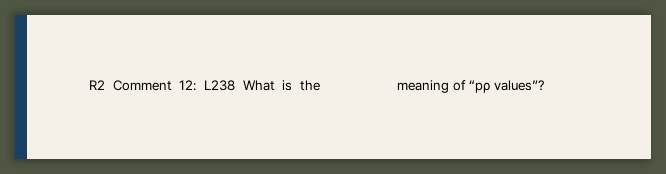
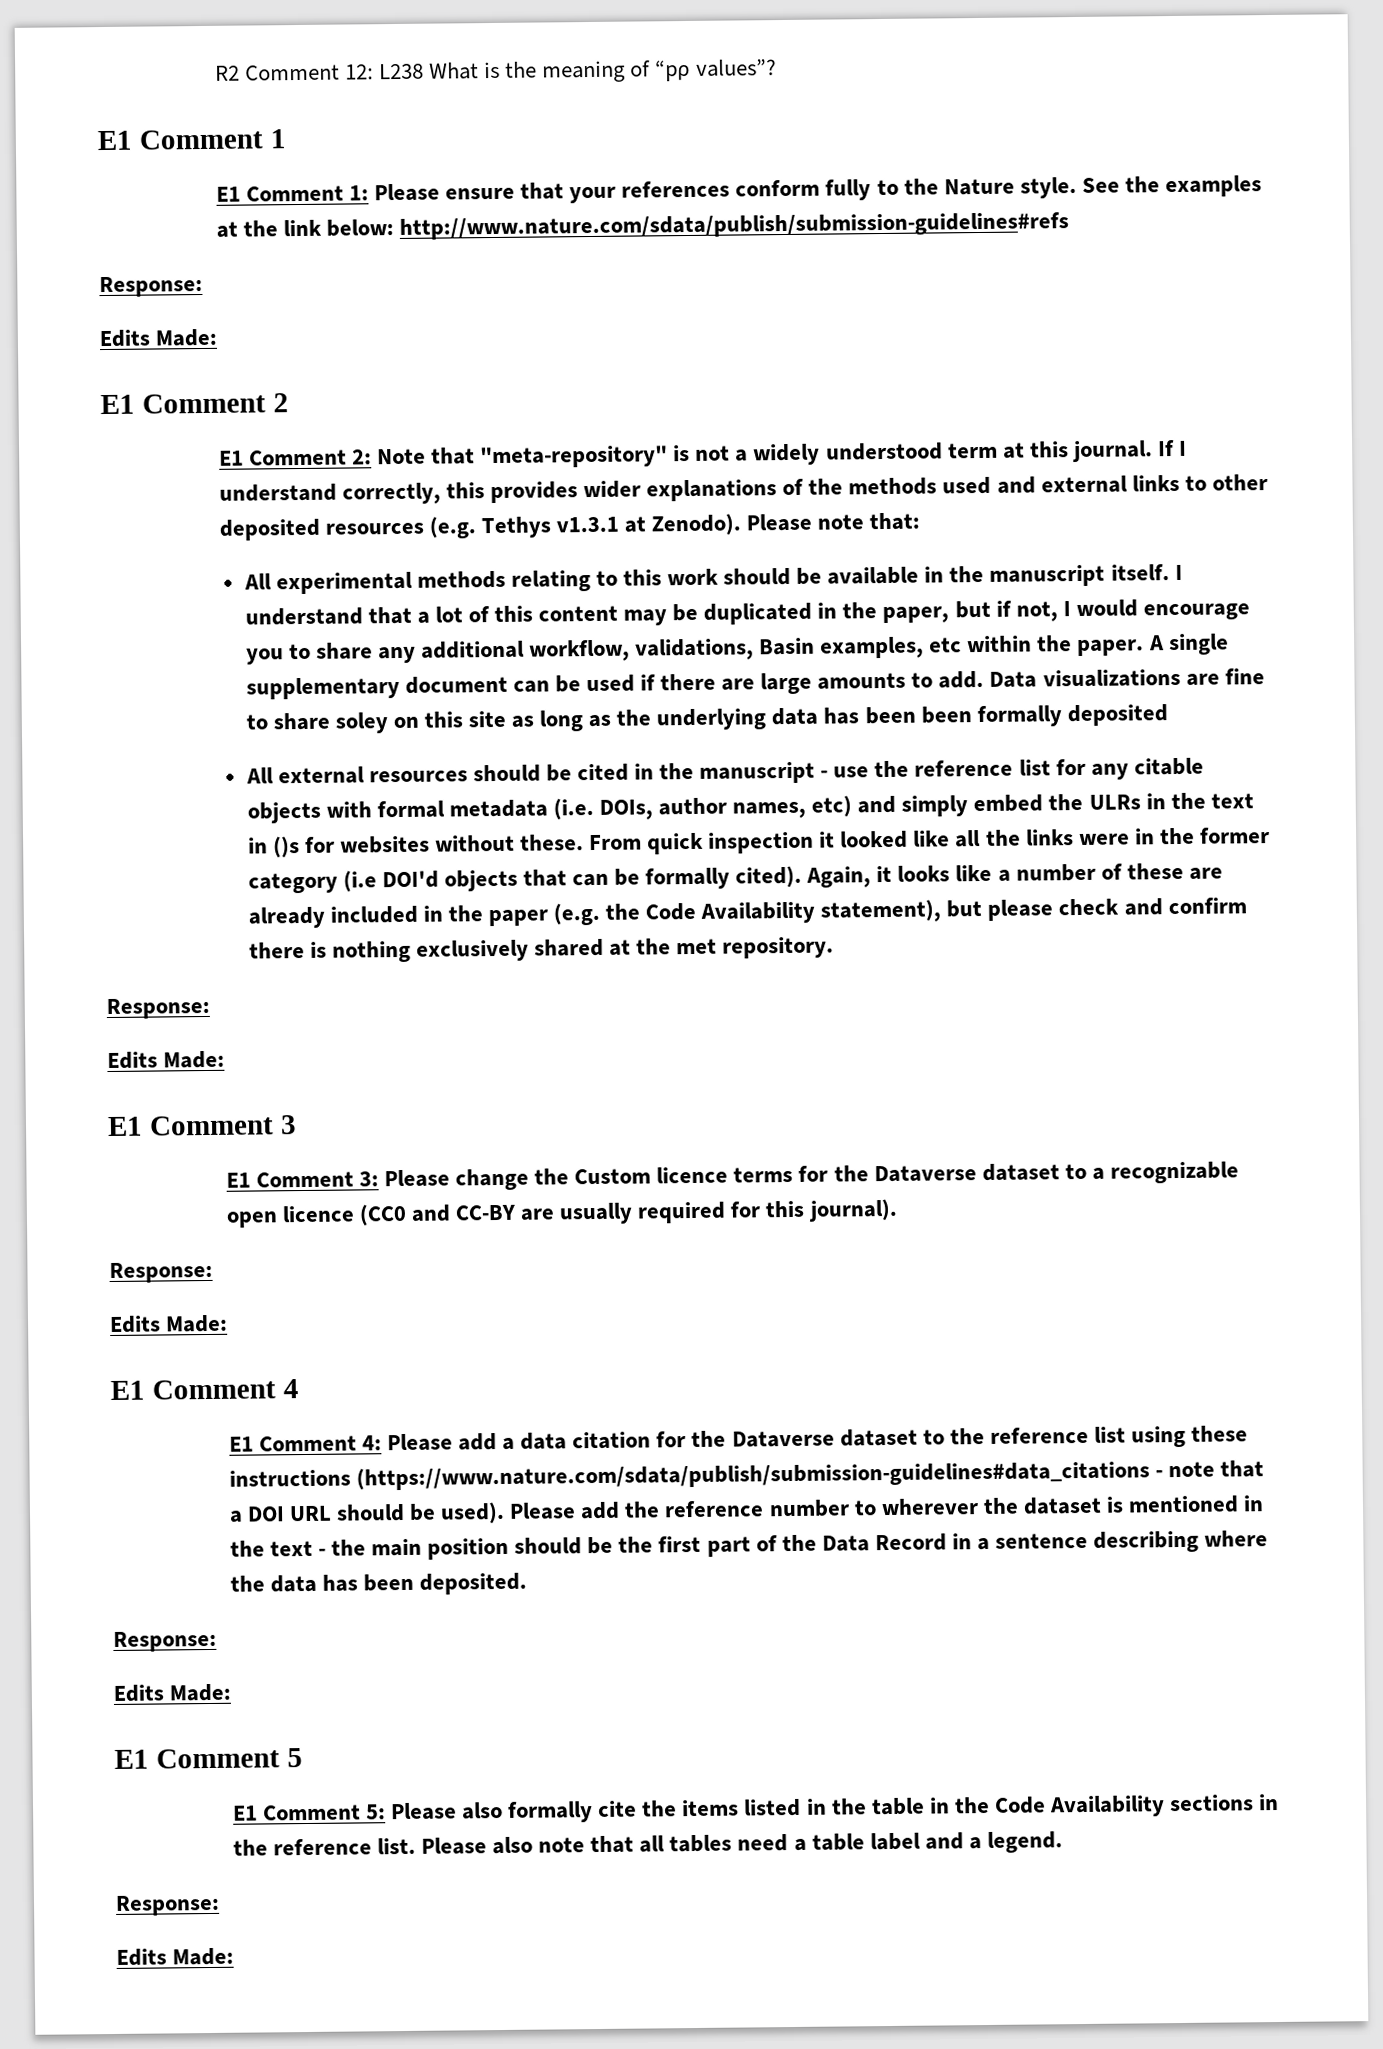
+ E1 Comment 1
+ E1 Comment 1: Please ensure that your references conform fully to the Nature style. See the examples at the link below: http://www.nature.com/sdata/publish/submission-guidelines#refs
+ Response:
+ Edits Made:
+ E1 Comment 2
+ E1 Comment 2: Note that "meta-repository" is not a widely understood term at this journal. If I understand correctly, this provides wider explanations of the methods used and external links to other deposited resources (e.g. Tethys v1.3.1 at Zenodo). Please note that:
+ All experimental methods relating to this work should be available in the manuscript itself. I understand that a lot of this content may be duplicated in the paper, but if not, I would encourage you to share any additional workflow, validations, Basin examples, etc within the paper. A single supplementary document can be used if there are large amounts to add. Data visualizations are fine to share soley on this site as long as the underlying data has been been formally deposited
+ All external resources should be cited in the manuscript - use the reference list for any citable objects with formal metadata (i.e. DOIs, author names, etc) and simply embed the ULRs in the text in ()s for websites without these. From quick inspection it looked like all the links were in the former category (i.e DOI'd objects that can be formally cited). Again, it looks like a number of these are already included in the paper (e.g. the Code Availability statement), but please check and confirm there is nothing exclusively shared at the met repository.
+ Response:
+ Edits Made:
+ E1 Comment 3
+ E1 Comment 3: Please change the Custom licence terms for the Dataverse dataset to a recognizable open licence (CC0 and CC-BY are usually required for this journal).
+ Response:
+ Edits Made:
+ E1 Comment 4
+ E1 Comment 4: Please add a data citation for the Dataverse dataset to the reference list using these instructions (https://www.nature.com/sdata/publish/submission-guidelines#data_citations - note that a DOI URL should be used). Please add the reference number to wherever the dataset is mentioned in the text - the main position should be the first part of the Data Record in a sentence describing where the data has been deposited.
+ Response:
+ Edits Made:
+ E1 Comment 5
+ E1 Comment 5: Please also formally cite the items listed in the table in the Code Availability sections in the reference list. Please also note that all tables need a table label and a legend.
+ Response:
+ Edits Made:

